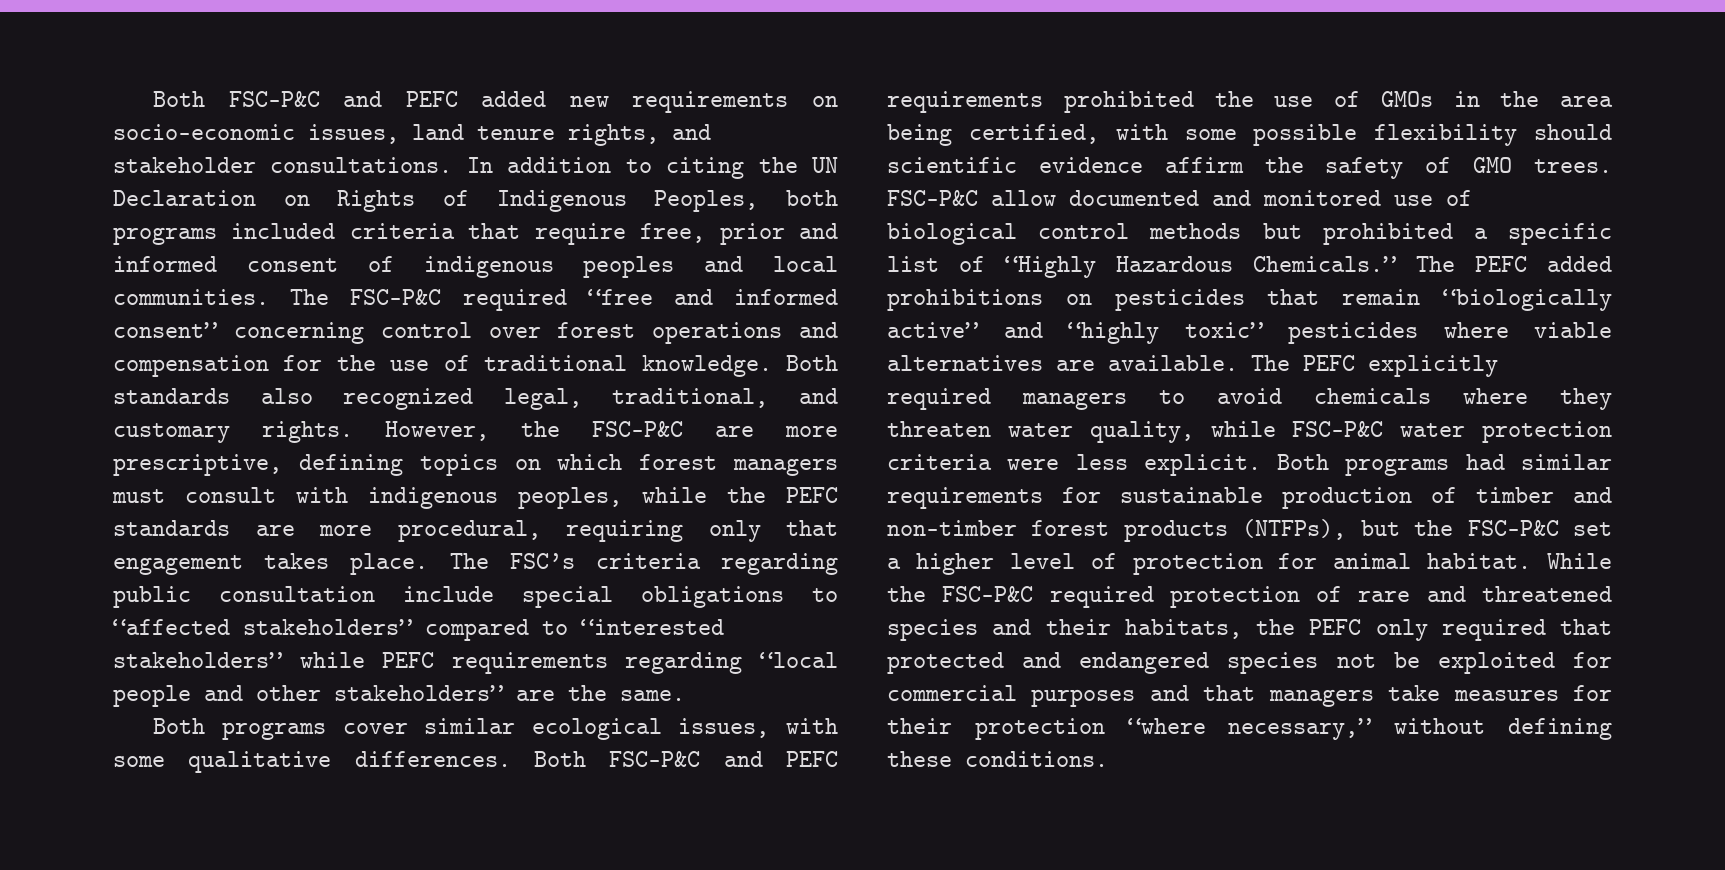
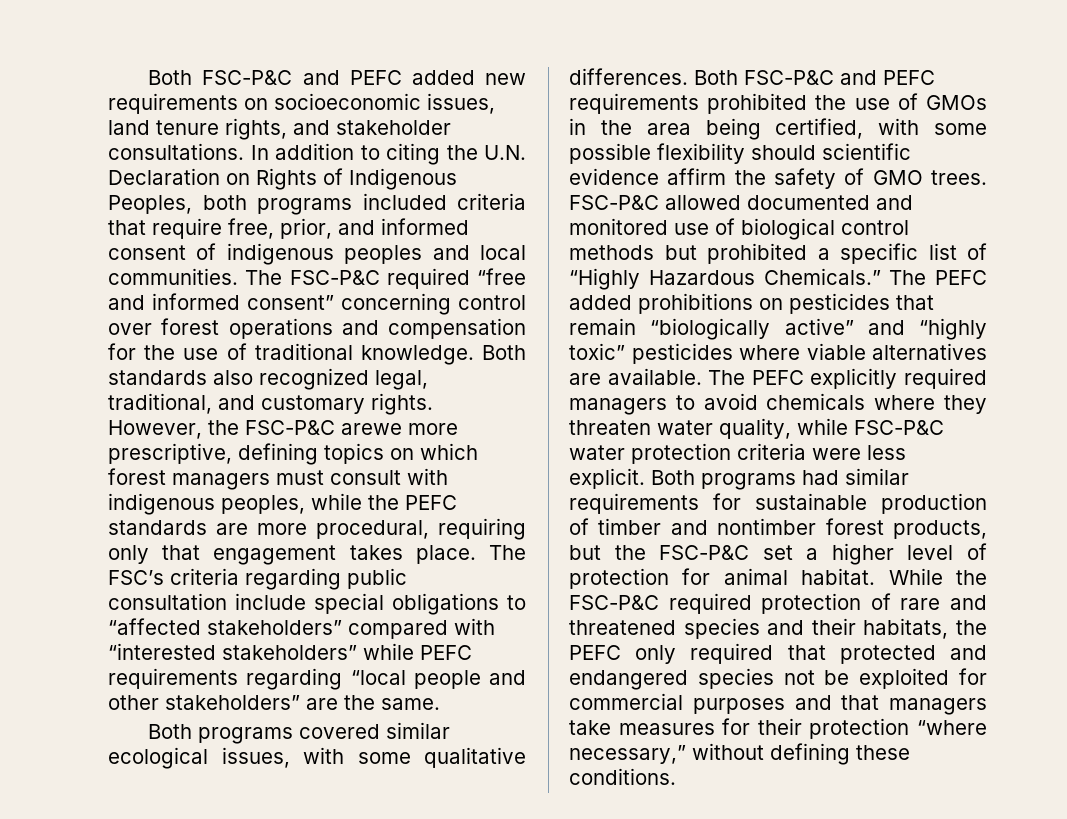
- Both FSC-P&C and PEFC added new requirements on socio-economic issues, land tenure rights, and stakeholder consultations.
+ Both FSC-P&C and PEFC added new requirements on socioeconomic issues, land tenure rights, and stakeholder consultations.
- In addition to citing the UN Declaration on Rights of Indigenous Peoples, both programs included criteria that require free, prior and informed consent of indigenous peoples and local communities.
+ In addition to citing the U.N. Declaration on Rights of Indigenous Peoples, both programs included criteria that require free, prior, and informed consent of indigenous peoples and local communities.
- However, the FSC-P&C are more prescriptive, defining topics on which forest managers must consult with indigenous peoples, while the PEFC standards are more procedural, requiring only that engagement takes place.
+ However, the FSC-P&C arewe more prescriptive, defining topics on which forest managers must consult with indigenous peoples, while the PEFC standards are more procedural, requiring only that engagement takes place.
- The FSC’s criteria regarding public consultation include special obligations to “affected stakeholders” compared to “interested stakeholders” while PEFC requirements regarding “local people and other stakeholders” are the same.
+ The FSC’s criteria regarding public consultation include special obligations to “affected stakeholders” compared with “interested stakeholders” while PEFC requirements regarding “local people and other stakeholders” are the same.
- Both programs cover similar ecological issues, with some qualitative differences.
+ Both programs covered similar ecological issues, with some qualitative differences.
- FSC-P&C allow documented and monitored use of biological control methods but prohibited a specific list of “Highly Hazardous Chemicals.”
+ FSC-P&C allowed documented and monitored use of biological control methods but prohibited a specific list of “Highly Hazardous Chemicals.”
- Both programs had similar requirements for sustainable production of timber and non-timber forest products (NTFPs), but the FSC-P&C set a higher level of protection for animal habitat.
+ Both programs had similar requirements for sustainable production of timber and nontimber forest products, but the FSC-P&C set a higher level of protection for animal habitat.

